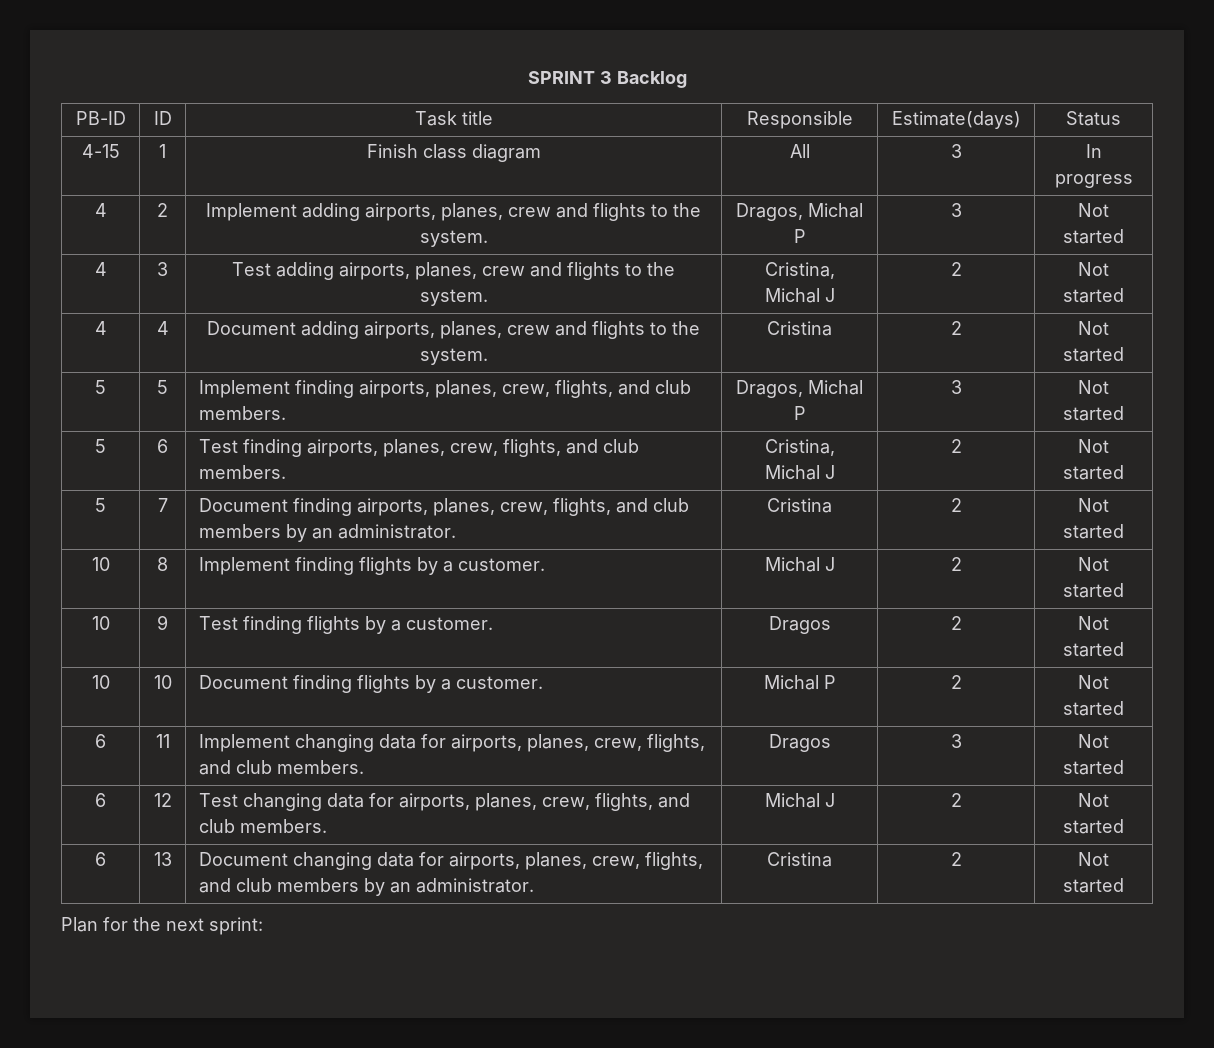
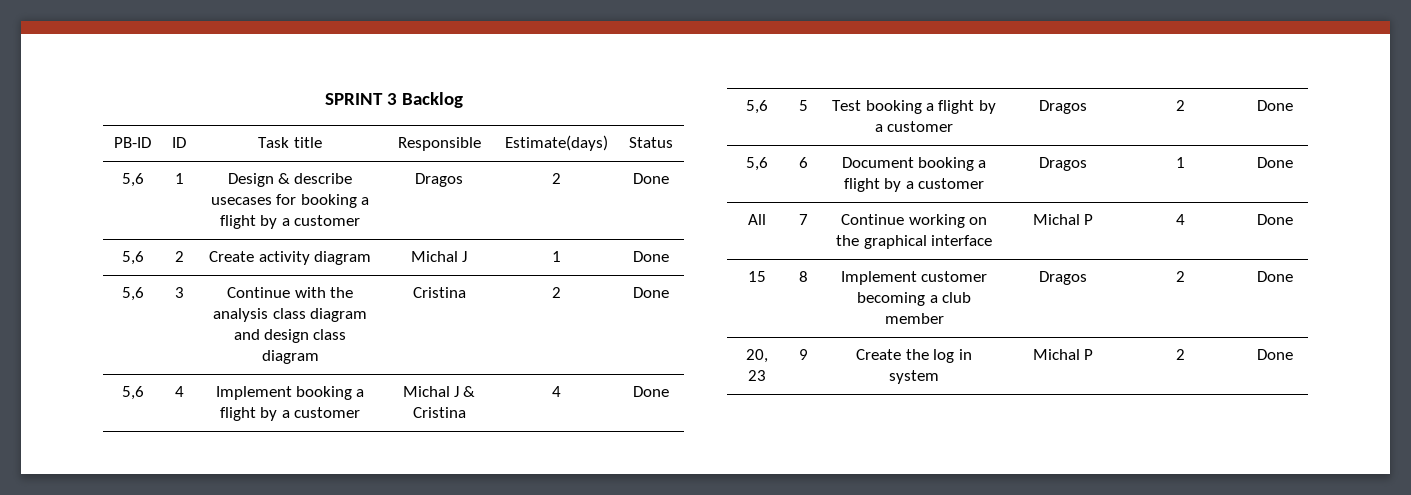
- 4-15 | 1 | Finish class diagram | All | 3 | In progress
- 4 | 2 | Implement adding airports, planes, crew and flights to the system. | Dragos, Michal P | 3 | Not started
- 4 | 3 | Test adding airports, planes, crew and flights to the system. | Cristina, Michal J | 2 | Not started
- 4 | 4 | Document adding airports, planes, crew and flights to the system. | Cristina | 2 | Not started
- 5 | 5 | Implement finding airports, planes, crew, flights, and club members. | Dragos, Michal P | 3 | Not started
- 5 | 6 | Test finding airports, planes, crew, flights, and club members. | Cristina, Michal J | 2 | Not started
- 5 | 7 | Document finding airports, planes, crew, flights, and club members by an administrator. | Cristina | 2 | Not started
- 10 | 8 | Implement finding flights by a customer. | Michal J | 2 | Not started
- 10 | 9 | Test finding flights by a customer. | Dragos | 2 | Not started
- 10 | 10 | Document finding flights by a customer. | Michal P | 2 | Not started
- 6 | 11 | Implement changing data for airports, planes, crew, flights, and club members. | Dragos | 3 | Not started
- 6 | 12 | Test changing data for airports, planes, crew, flights, and club members. | Michal J | 2 | Not started
- 6 | 13 | Document changing data for airports, planes, crew, flights, and club members by an administrator. | Cristina | 2 | Not started
- Plan for the next sprint:
+ 5,6 | 1 | Design & describe usecases for booking a flight by a customer | Dragos | 2 | Done
+ 5,6 | 2 | Create activity diagram | Michal J | 1 | Done
+ 5,6 | 3 | Continue with the analysis class diagram and design class diagram | Cristina | 2 | Done
+ 5,6 | 4 | Implement booking a flight by a customer | Michal J & Cristina | 4 | Done
+ 5,6 | 5 | Test booking a flight by a customer | Dragos | 2 | Done
+ 5,6 | 6 | Document booking a flight by a customer | Dragos | 1 | Done
+ All | 7 | Continue working on the graphical interface | Michal P | 4 | Done
+ 15 | 8 | Implement customer becoming a club member | Dragos | 2 | Done
+ 20, 23 | 9 | Create the log in system | Michal P | 2 | Done

